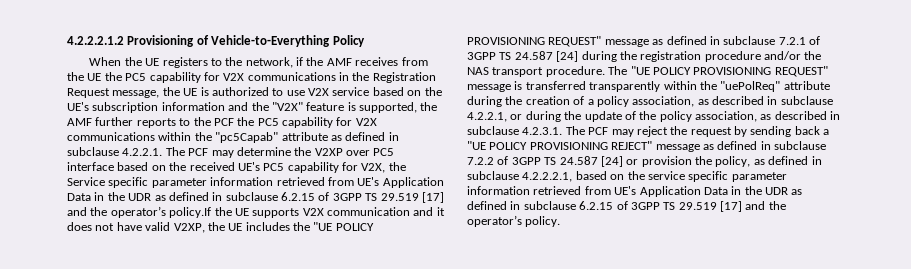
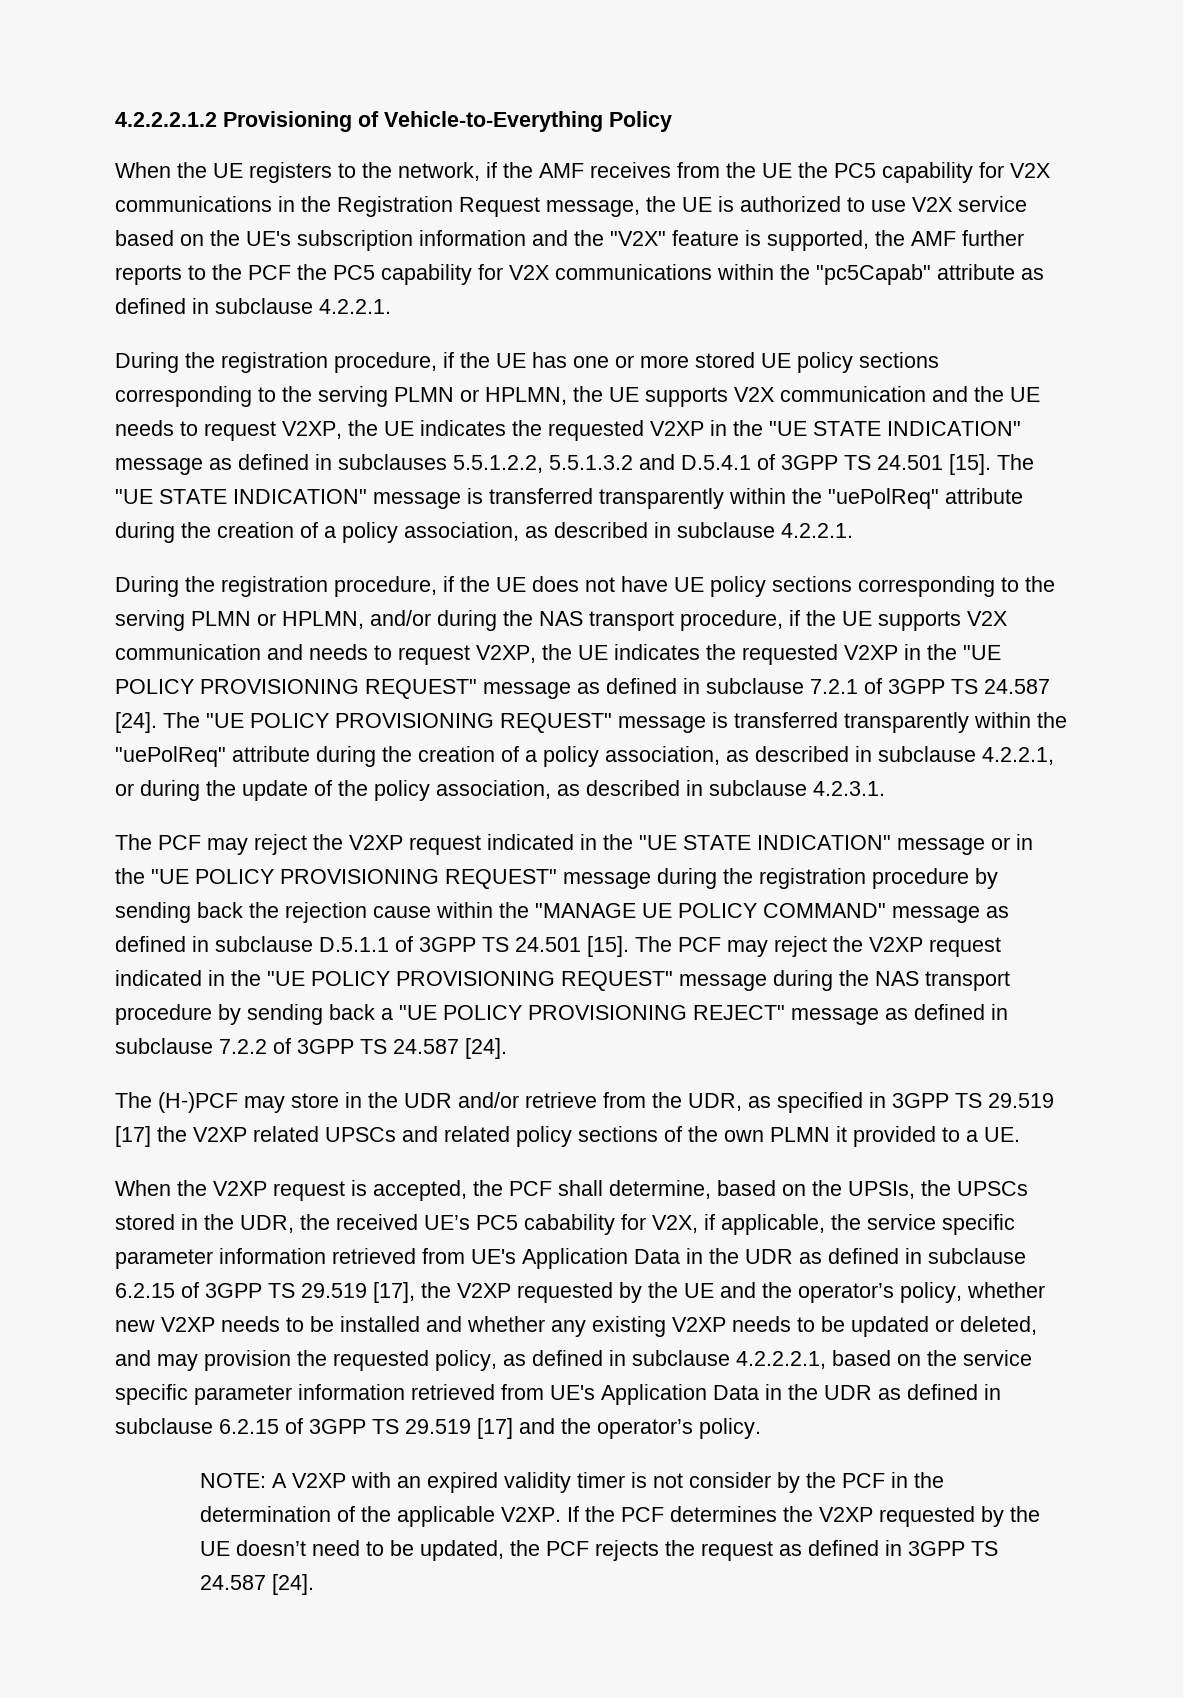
- When the UE registers to the network, if the AMF receives from the UE the PC5 capability for V2X communications in the Registration Request message, the UE is authorized to use V2X service based on the UE's subscription information and the "V2X" feature is supported, the AMF further reports to the PCF the PC5 capability for V2X communications within the "pc5Capab" attribute as defined in subclause 4.2.2.1. The PCF may determine the V2XP over PC5 interface based on the received UE's PC5 capability for V2X, the Service specific parameter information retrieved from UE's Application Data in the UDR as defined in subclause 6.2.15 of 3GPP TS 29.519 [17] and the operator’s policy.If the UE supports V2X communication and it does not have valid V2XP, the UE includes the "UE POLICY PROVISIONING REQUEST" message as defined in subclause 7.2.1 of 3GPP TS 24.587 [24] during the registration procedure and/or the NAS transport procedure.
+ When the UE registers to the network, if the AMF receives from the UE the PC5 capability for V2X communications in the Registration Request message, the UE is authorized to use V2X service based on the UE's subscription information and the "V2X" feature is supported, the AMF further reports to the PCF the PC5 capability for V2X communications within the "pc5Capab" attribute as defined in subclause 4.2.2.1.
+ During the registration procedure, if the UE has one or more stored UE policy sections corresponding to the serving PLMN or HPLMN, the UE supports V2X communication and the UE needs to request V2XP, the UE indicates the requested V2XP in the "UE STATE INDICATION" message as defined in subclauses 5.5.1.2.2, 5.5.1.3.2 and D.5.4.1 of 3GPP TS 24.501 [15]. The "UE STATE INDICATION" message is transferred transparently within the "uePolReq" attribute during the creation of a policy association, as described in subclause 4.2.2.1.
+ During the registration procedure, if the UE does not have UE policy sections corresponding to the serving PLMN or HPLMN, and/or during the NAS transport procedure, if the UE supports V2X communication and needs to request V2XP, the UE indicates the requested V2XP in the "UE POLICY PROVISIONING REQUEST" message as defined in subclause 7.2.1 of 3GPP TS 24.587 [24].
- The "UE POLICY PROVISIONING REQUEST" message is transferred transparently within the "uePolReq" attribute during the creation of a policy association, as described in subclause 4.2.2.1, or during the update of the policy association, as described in subclause 4.2.3.1. The PCF may reject the request by sending back a "UE POLICY PROVISIONING REJECT" message as defined in subclause 7.2.2 of 3GPP TS 24.587 [24] or provision the policy, as defined in subclause 4.2.2.2.1, based on the service specific parameter information retrieved from UE's Application Data in the UDR as defined in subclause 6.2.15 of 3GPP TS 29.519 [17] and the operator’s policy.
+ The "UE POLICY PROVISIONING REQUEST" message is transferred transparently within the "uePolReq" attribute during the creation of a policy association, as described in subclause 4.2.2.1, or during the update of the policy association, as described in subclause 4.2.3.1.
+ The PCF may reject the V2XP request indicated in the "UE STATE INDICATION" message or in the "UE POLICY PROVISIONING REQUEST" message during the registration procedure by sending back the rejection cause within the "MANAGE UE POLICY COMMAND" message as defined in subclause D.5.1.1 of 3GPP TS 24.501 [15]. The PCF may reject the V2XP request indicated in the "UE POLICY PROVISIONING REQUEST" message during the NAS transport procedure by sending back a "UE POLICY PROVISIONING REJECT" message as defined in subclause 7.2.2 of 3GPP TS 24.587 [24].
+ The (H-)PCF may store in the UDR and/or retrieve from the UDR, as specified in 3GPP TS 29.519 [17] the V2XP related UPSCs and related policy sections of the own PLMN it provided to a UE.
+ When the V2XP request is accepted, the PCF shall determine, based on the UPSIs, the UPSCs stored in the UDR, the received UE’s PC5 cabability for V2X, if applicable, the service specific parameter information retrieved from UE's Application Data in the UDR as defined in subclause 6.2.15 of 3GPP TS 29.519 [17], the V2XP requested by the UE and the operator’s policy, whether new V2XP needs to be installed and whether any existing V2XP needs to be updated or deleted, and may provision the requested policy, as defined in subclause 4.2.2.2.1, based on the service specific parameter information retrieved from UE's Application Data in the UDR as defined in subclause 6.2.15 of 3GPP TS 29.519 [17] and the operator’s policy.
+ NOTE: A V2XP with an expired validity timer is not consider by the PCF in the determination of the applicable V2XP. If the PCF determines the V2XP requested by the UE doesn’t need to be updated, the PCF rejects the request as defined in 3GPP TS 24.587 [24].

